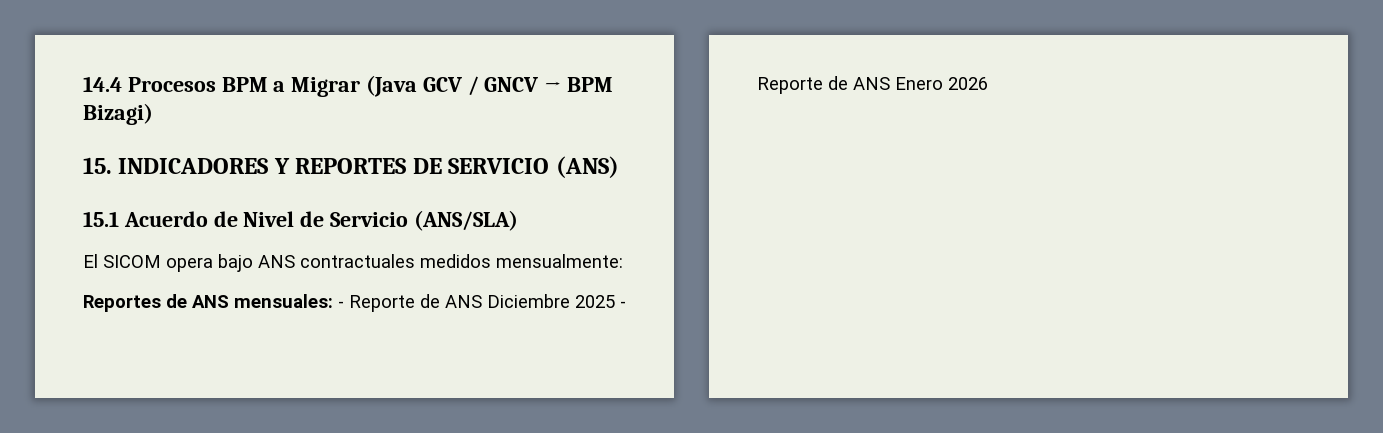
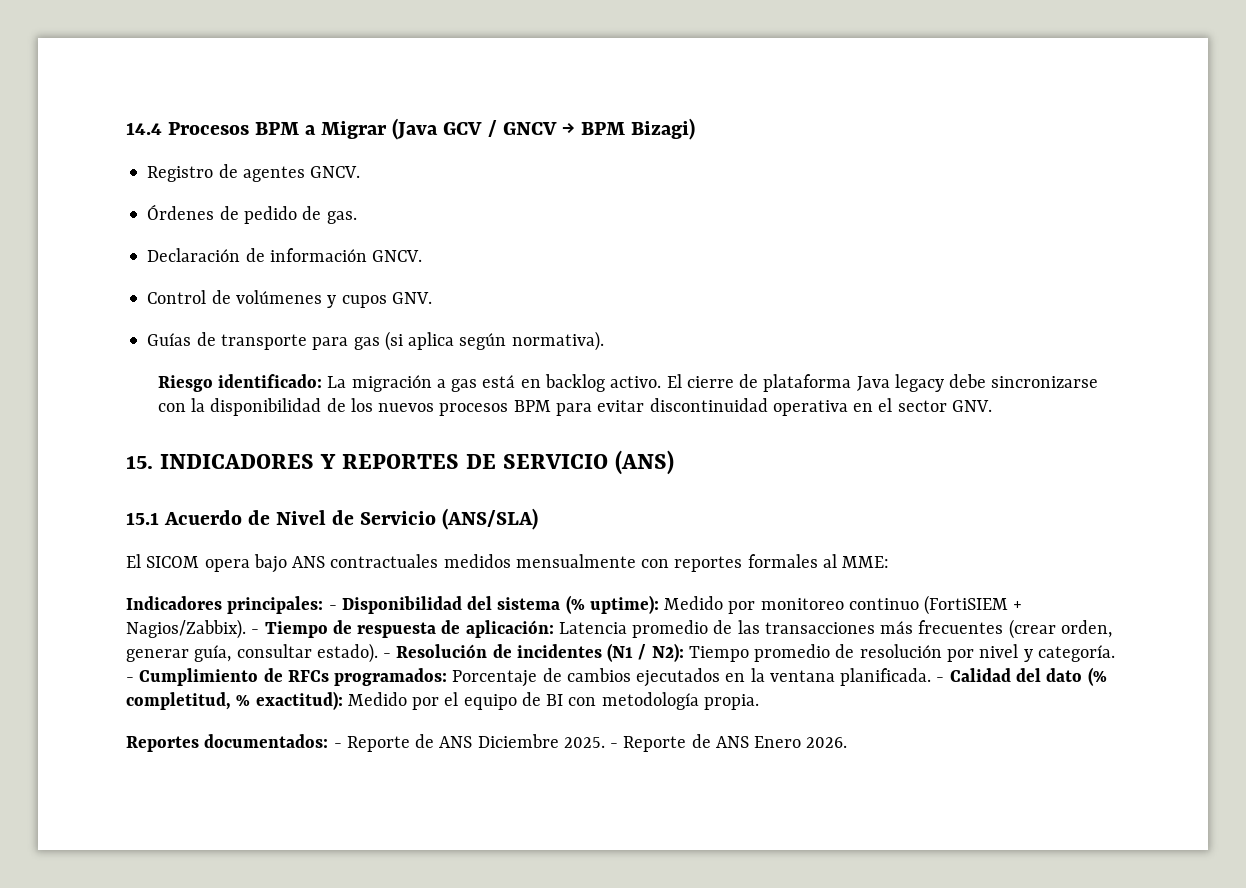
+ Registro de agentes GNCV.
+ Órdenes de pedido de gas.
+ Declaración de información GNCV.
+ Control de volúmenes y cupos GNV.
+ Guías de transporte para gas (si aplica según normativa).
+ Riesgo identificado: La migración a gas está en backlog activo. El cierre de plataforma Java legacy debe sincronizarse con la disponibilidad de los nuevos procesos BPM para evitar discontinuidad operativa en el sector GNV.
- El SICOM opera bajo ANS contractuales medidos mensualmente:
- Reportes de ANS mensuales: - Reporte de ANS Diciembre 2025 - Reporte de ANS Enero 2026
+ El SICOM opera bajo ANS contractuales medidos mensualmente con reportes formales al MME:
+ Indicadores principales: - Disponibilidad del sistema (% uptime): Medido por monitoreo continuo (FortiSIEM + Nagios/Zabbix). - Tiempo de respuesta de aplicación: Latencia promedio de las transacciones más frecuentes (crear orden, generar guía, consultar estado). - Resolución de incidentes (N1 / N2): Tiempo promedio de resolución por nivel y categoría. - Cumplimiento de RFCs programados: Porcentaje de cambios ejecutados en la ventana planificada. - Calidad del dato (% completitud, % exactitud): Medido por el equipo de BI con metodología propia.
+ Reportes documentados: - Reporte de ANS Diciembre 2025. - Reporte de ANS Enero 2026.

